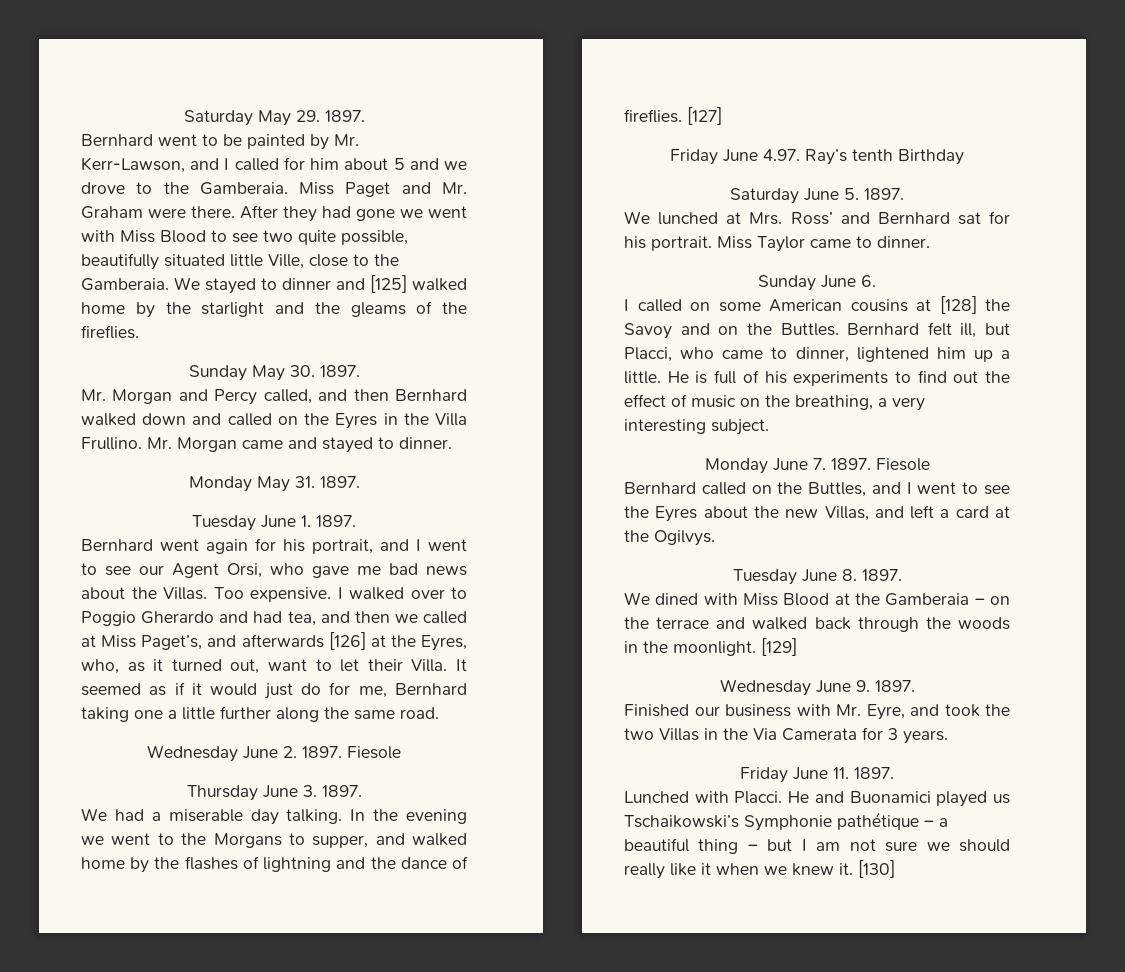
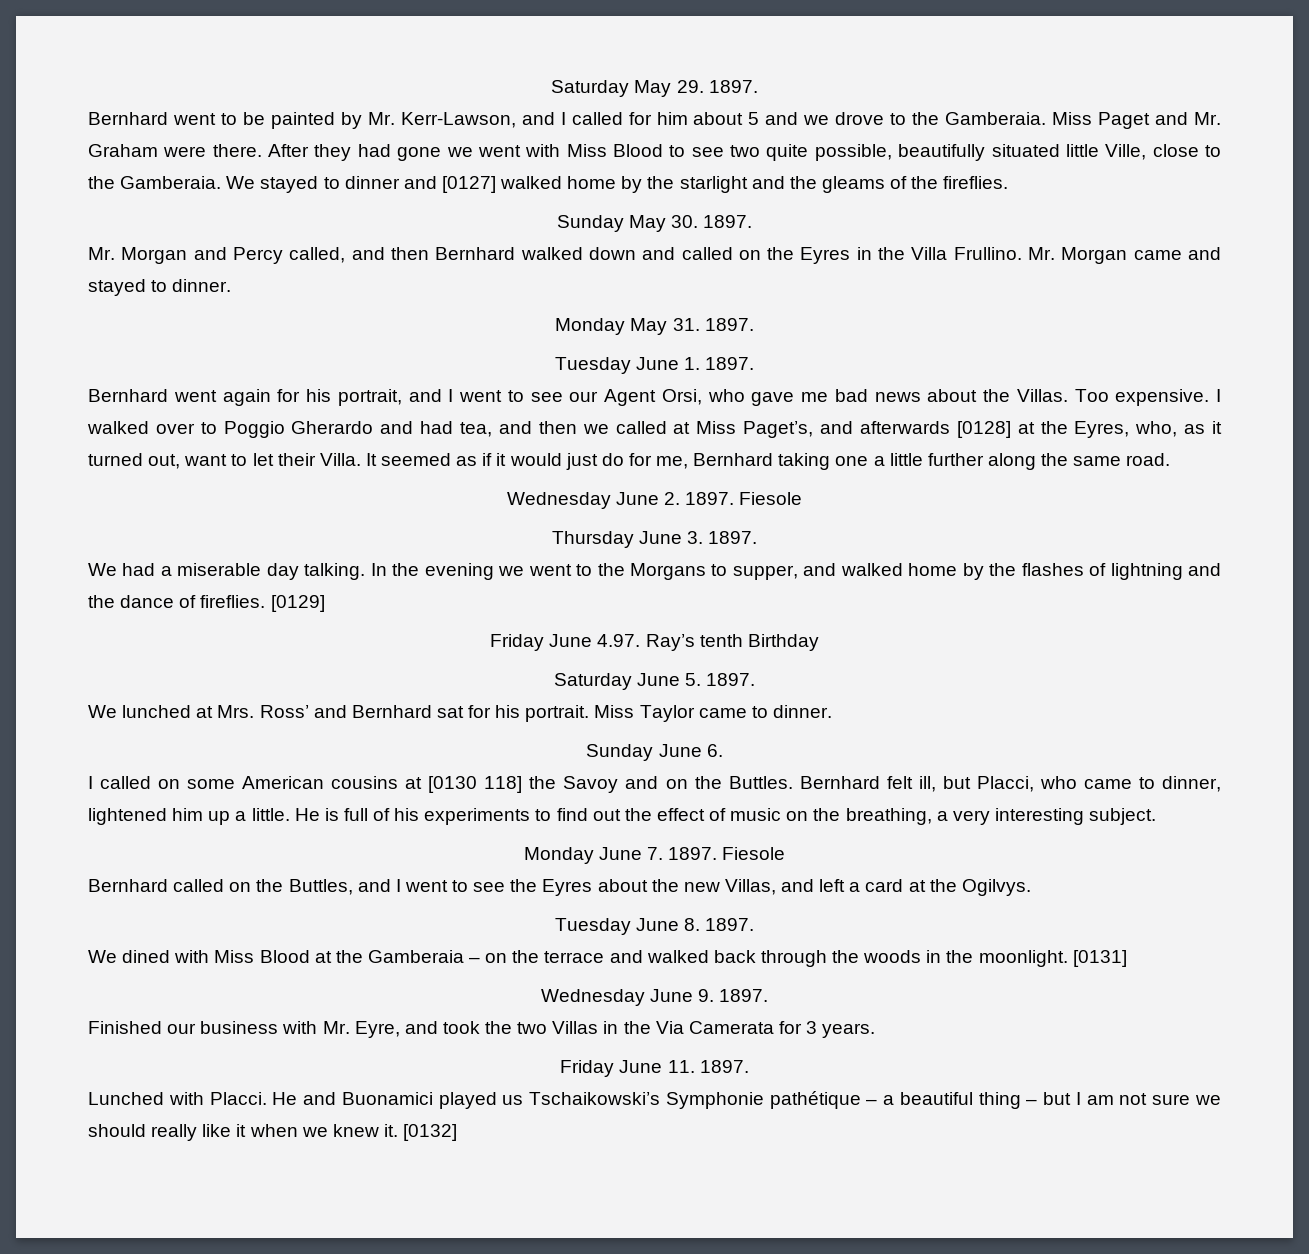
- We stayed to dinner and [125] walked home by the starlight and the gleams of the fireflies.
+ We stayed to dinner and [0127] walked home by the starlight and the gleams of the fireflies.
- I walked over to Poggio Gherardo and had tea, and then we called at Miss Paget’s, and afterwards [126] at the Eyres, who, as it turned out, want to let their Villa.
+ I walked over to Poggio Gherardo and had tea, and then we called at Miss Paget’s, and afterwards [0128] at the Eyres, who, as it turned out, want to let their Villa.
- [127]
+ [0129]
- I called on some American cousins at [128] the Savoy and on the Buttles.
+ I called on some American cousins at [0130 118] the Savoy and on the Buttles.
- [129]
+ [0131]
- [130]
+ [0132]

